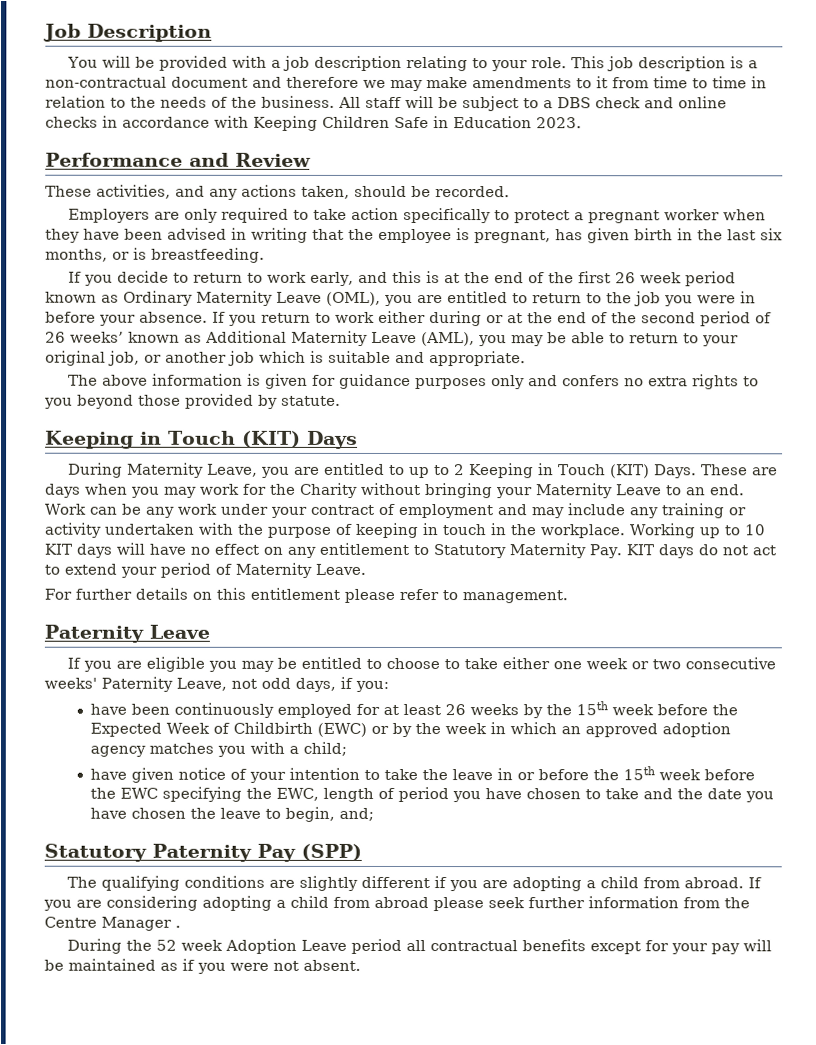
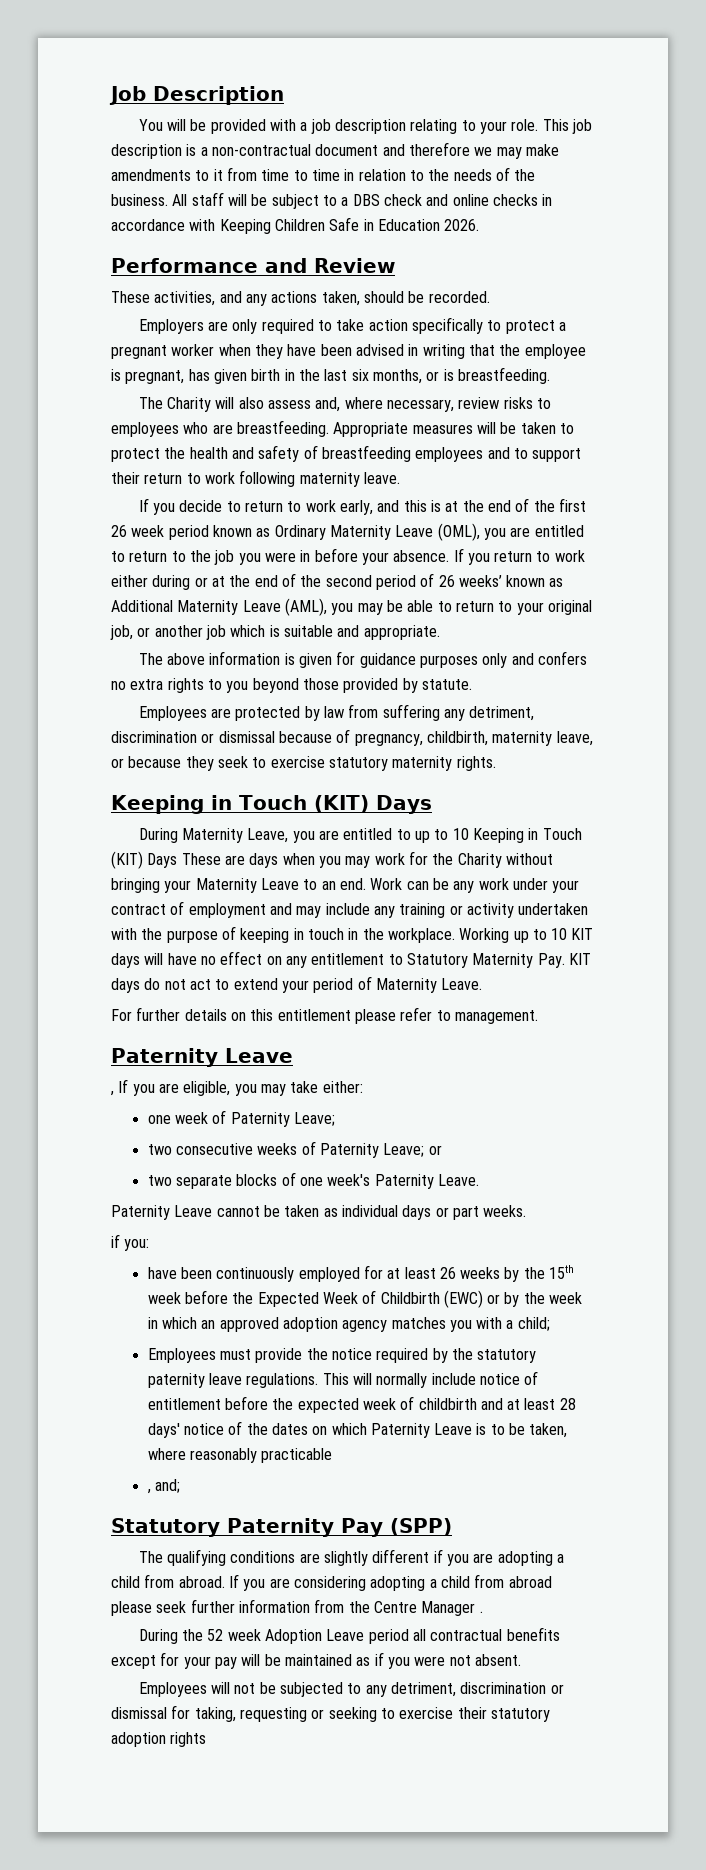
- All staff will be subject to a DBS check and online checks in accordance with Keeping Children Safe in Education 2023.
+ All staff will be subject to a DBS check and online checks in accordance with Keeping Children Safe in Education 2026.
+ The Charity will also assess and, where necessary, review risks to employees who are breastfeeding. Appropriate measures will be taken to protect the health and safety of breastfeeding employees and to support their return to work following maternity leave.
+ Employees are protected by law from suffering any detriment, discrimination or dismissal because of pregnancy, childbirth, maternity leave, or because they seek to exercise statutory maternity rights.
- During Maternity Leave, you are entitled to up to 2 Keeping in Touch (KIT) Days. These are days when you may work for the Charity without bringing your Maternity Leave to an end.
+ During Maternity Leave, you are entitled to up to 10 Keeping in Touch (KIT) Days These are days when you may work for the Charity without bringing your Maternity Leave to an end.
- If you are eligible you may be entitled to choose to take either one week or two consecutive weeks' Paternity Leave, not odd days, if you:
+ , If you are eligible, you may take either:
+ one week of Paternity Leave;
+ two consecutive weeks of Paternity Leave; or
+ two separate blocks of one week's Paternity Leave.
+ Paternity Leave cannot be taken as individual days or part weeks.
+ if you:
- have given notice of your intention to take the leave in or before the 15th week before the EWC specifying the EWC, length of period you have chosen to take and the date you have chosen the leave to begin, and;
+ Employees must provide the notice required by the statutory paternity leave regulations. This will normally include notice of entitlement before the expected week of childbirth and at least 28 days' notice of the dates on which Paternity Leave is to be taken, where reasonably practicable
+ , and;
+ Employees will not be subjected to any detriment, discrimination or dismissal for taking, requesting or seeking to exercise their statutory adoption rights

